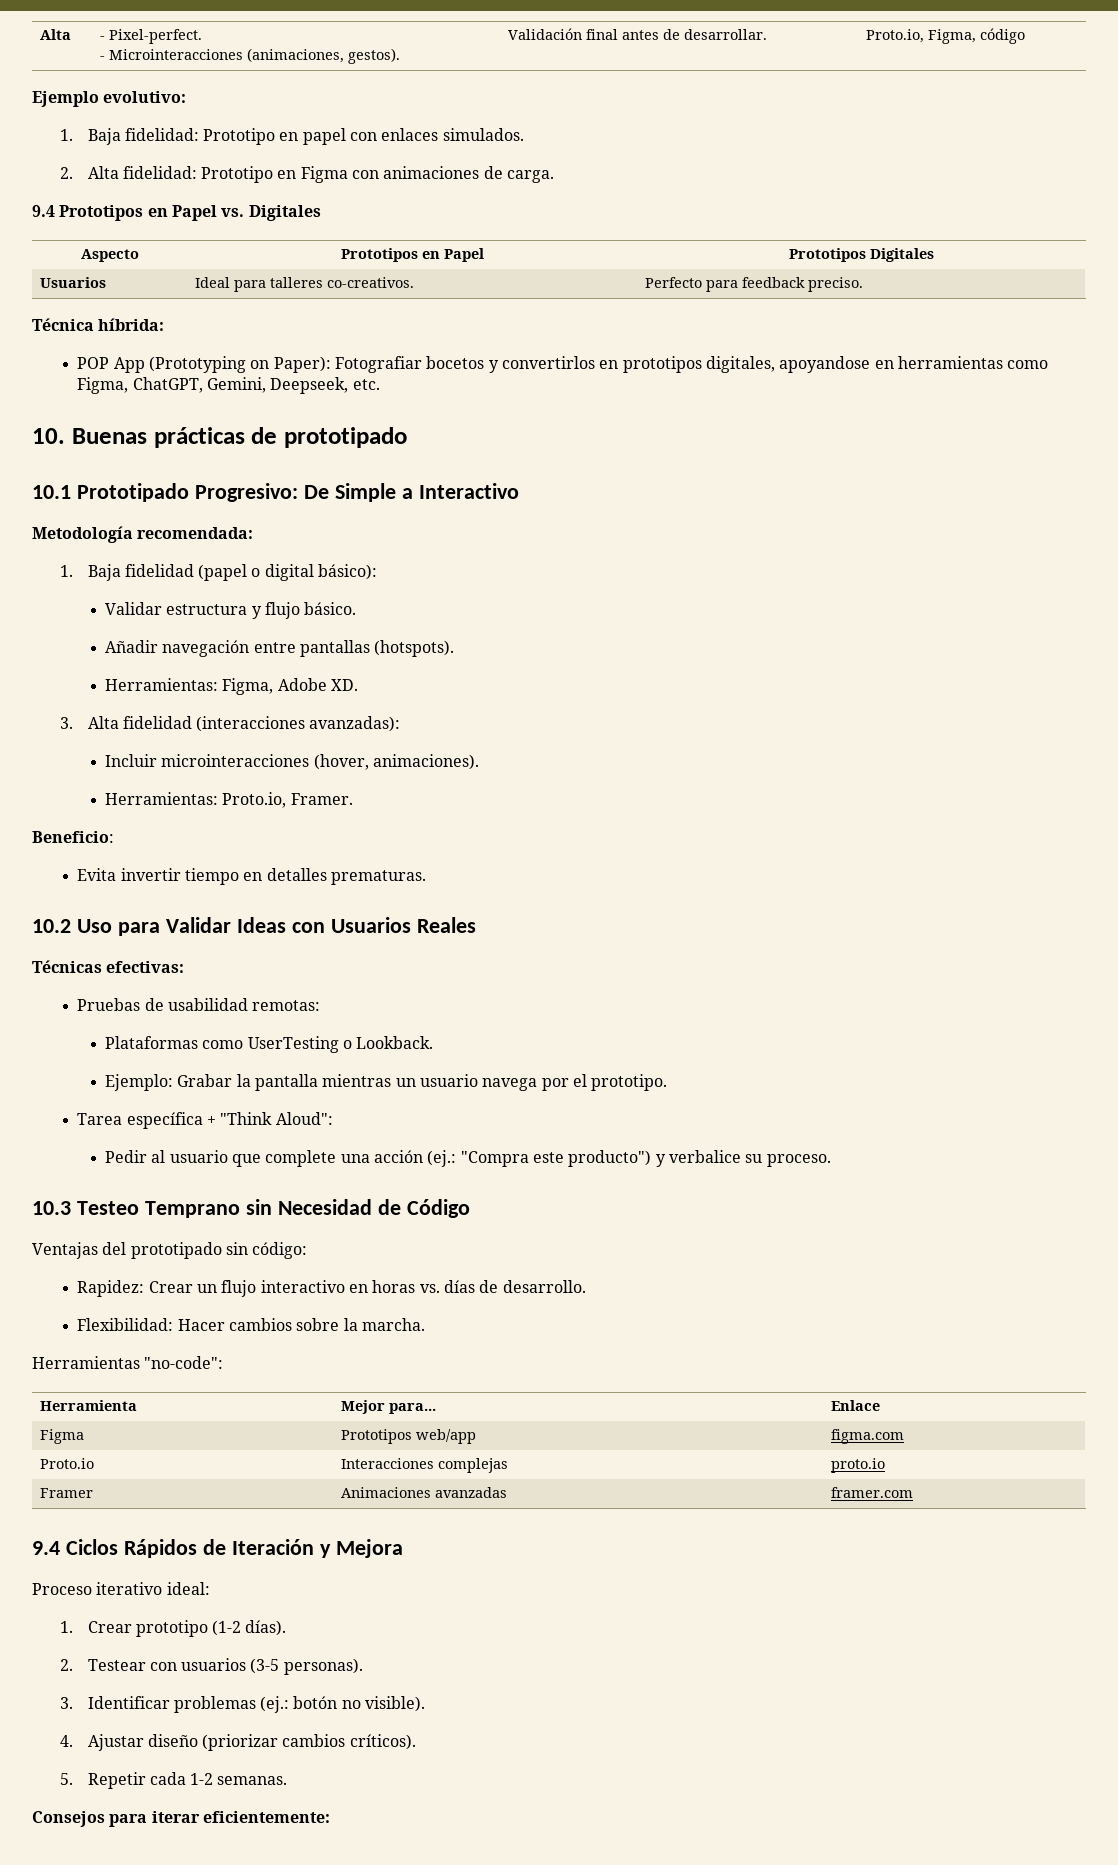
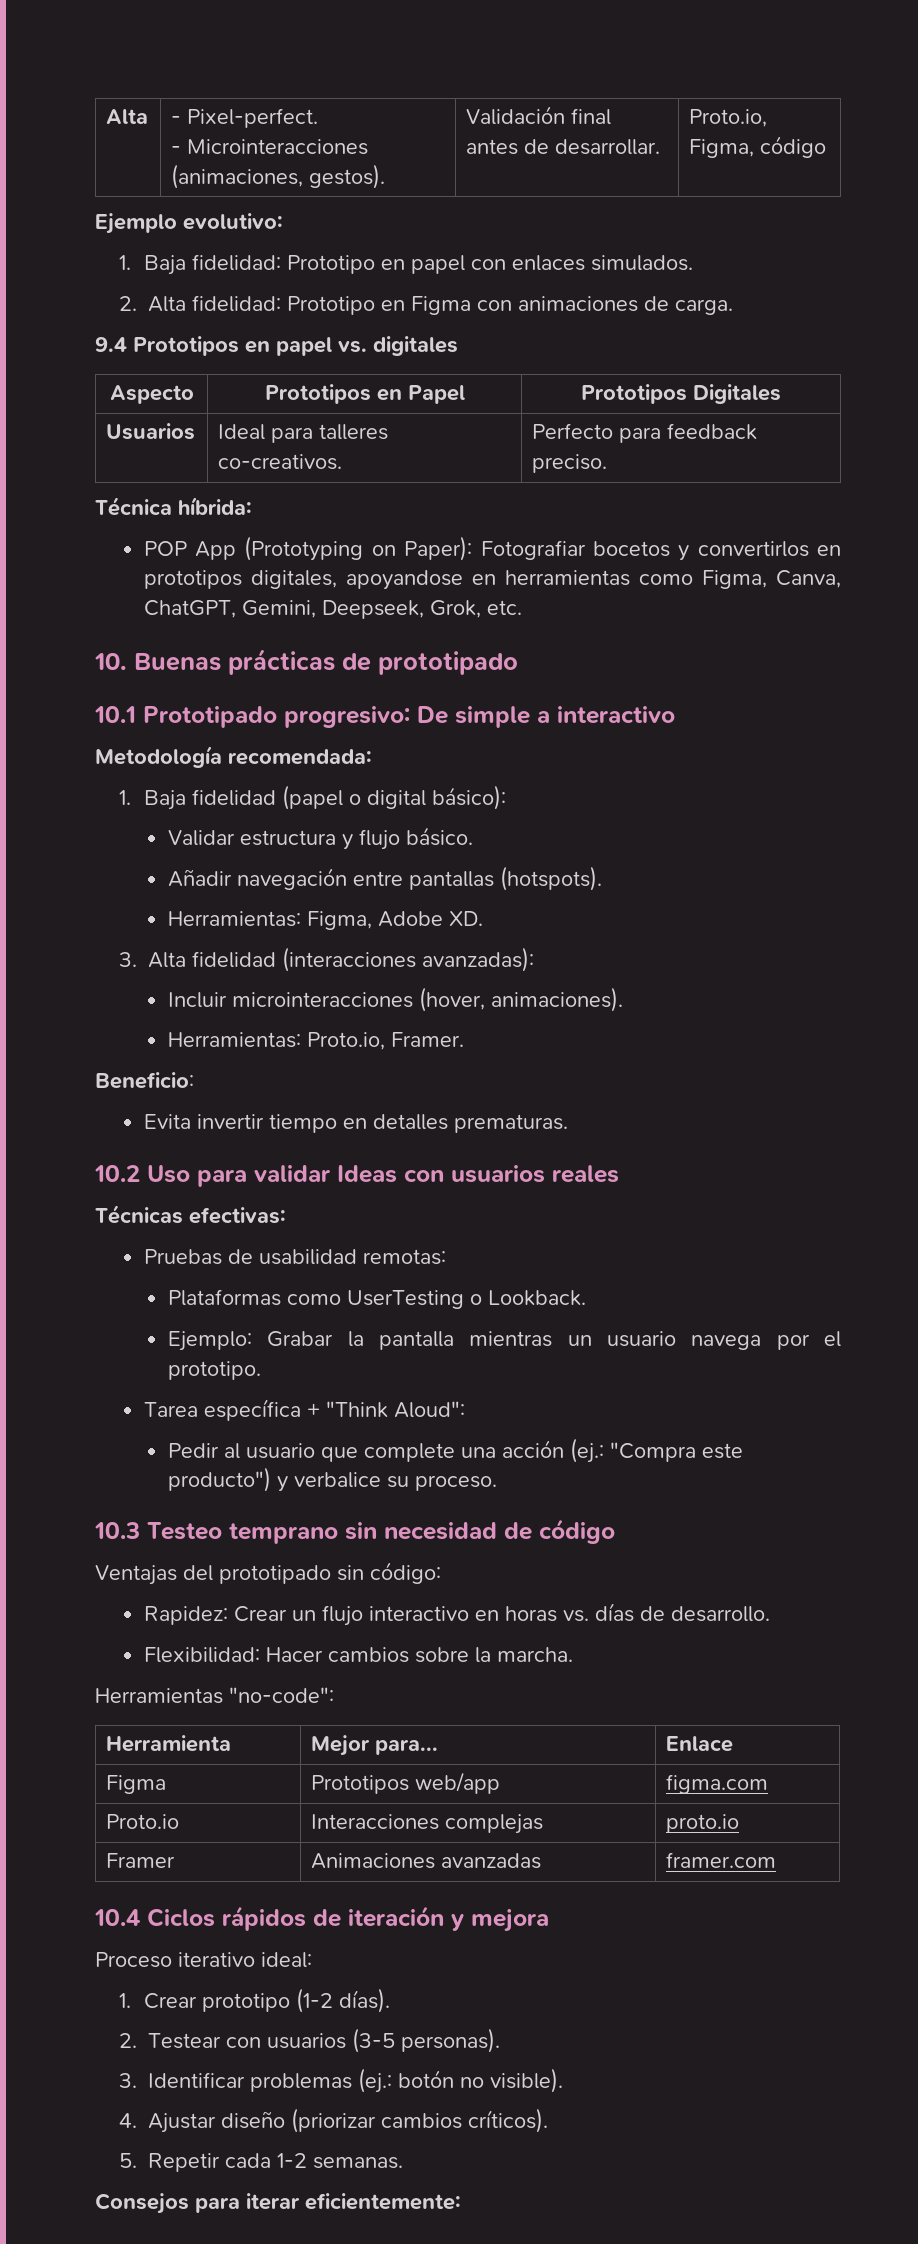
- 9.4 Prototipos en Papel vs. Digitales
+ 9.4 Prototipos en papel vs. digitales
- POP App (Prototyping on Paper): Fotografiar bocetos y convertirlos en prototipos digitales, apoyandose en herramientas como Figma, ChatGPT, Gemini, Deepseek, etc.
+ POP App (Prototyping on Paper): Fotografiar bocetos y convertirlos en prototipos digitales, apoyandose en herramientas como Figma, Canva, ChatGPT, Gemini, Deepseek, Grok, etc.
- 10.1 Prototipado Progresivo: De Simple a Interactivo
+ 10.1 Prototipado progresivo: De simple a interactivo
- 10.2 Uso para Validar Ideas con Usuarios Reales
+ 10.2 Uso para validar Ideas con usuarios reales
- 10.3 Testeo Temprano sin Necesidad de Código
+ 10.3 Testeo temprano sin necesidad de código
- 9.4 Ciclos Rápidos de Iteración y Mejora
+ 10.4 Ciclos rápidos de iteración y mejora

